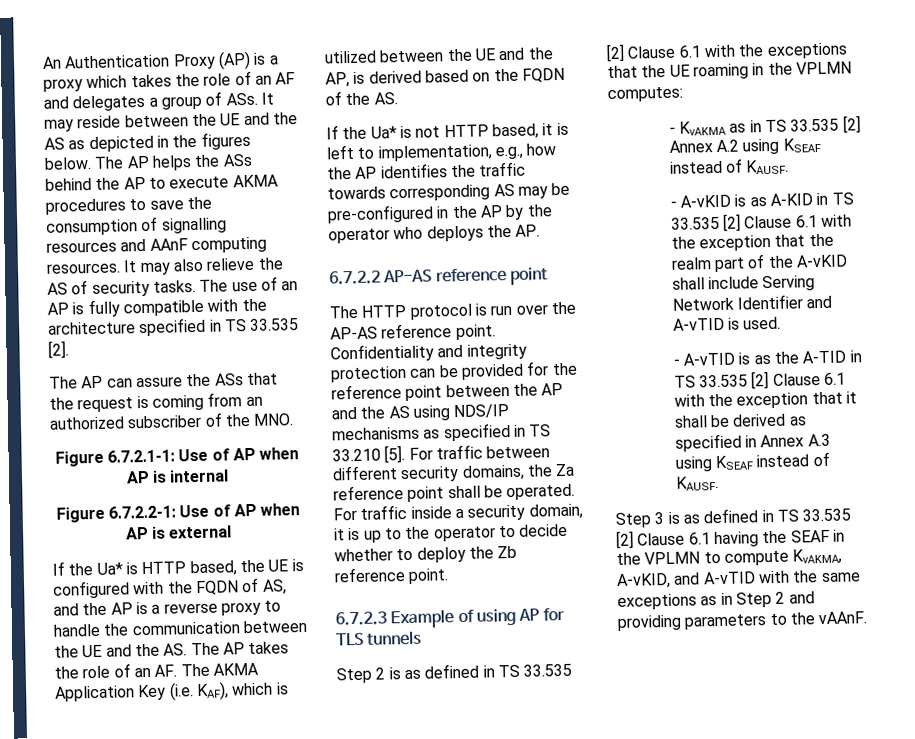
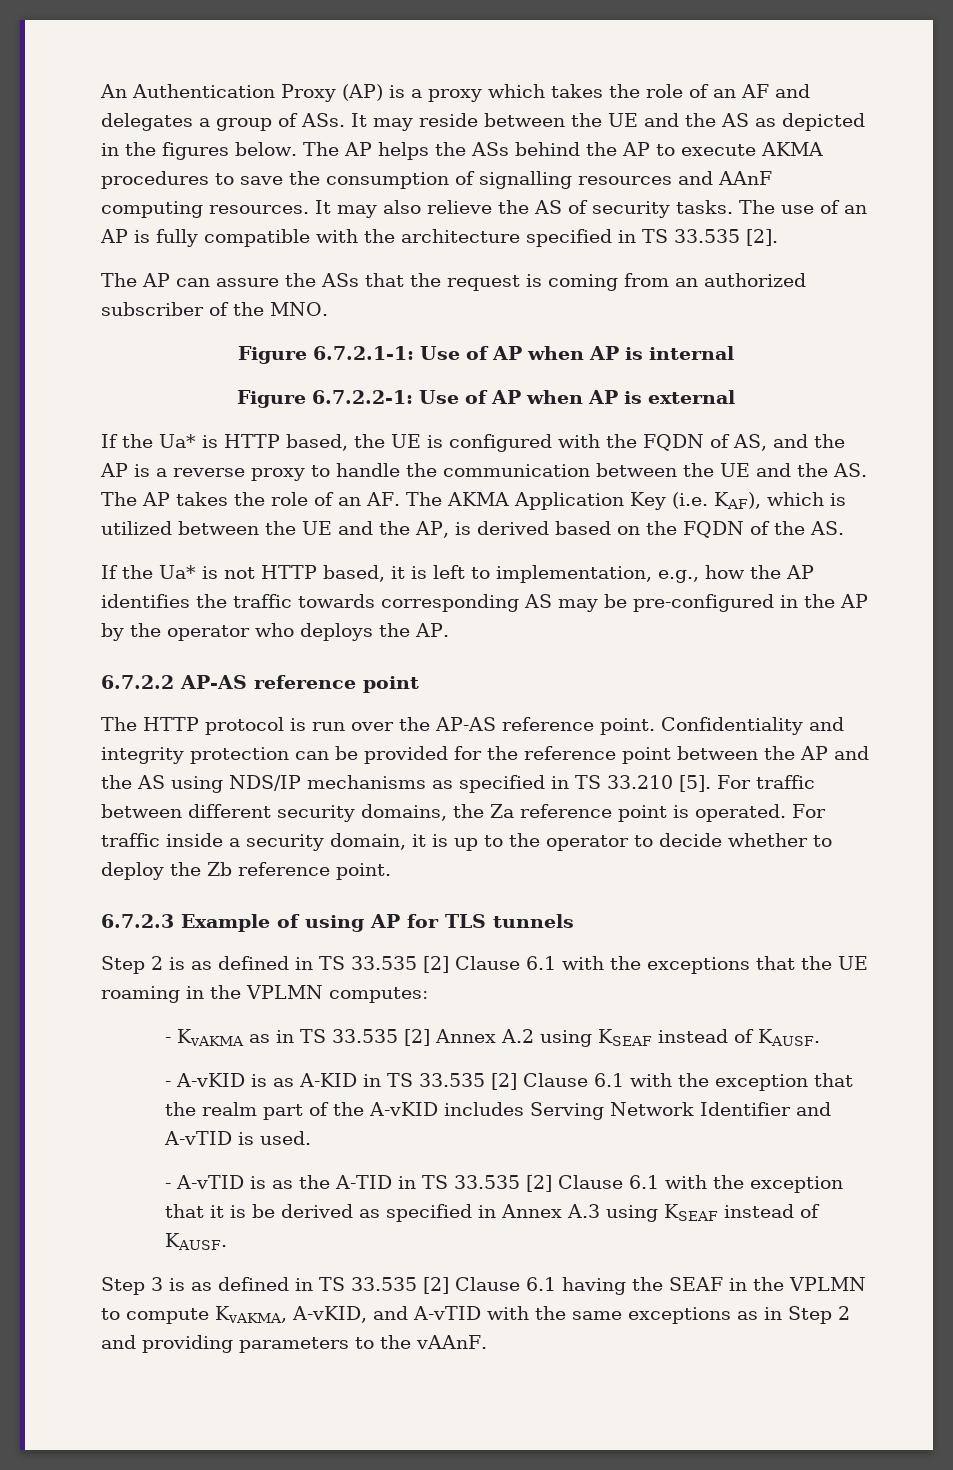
- For traffic between different security domains, the Za reference point shall be operated.
+ For traffic between different security domains, the Za reference point is operated.
- - A-vKID is as A-KID in TS 33.535 [2] Clause 6.1 with the exception that the realm part of the A-vKID shall include Serving Network Identifier and A-vTID is used.
+ - A-vKID is as A-KID in TS 33.535 [2] Clause 6.1 with the exception that the realm part of the A-vKID includes Serving Network Identifier and A-vTID is used.
- - A-vTID is as the A-TID in TS 33.535 [2] Clause 6.1 with the exception that it shall be derived as specified in Annex A.3 using KSEAF instead of KAUSF.
+ - A-vTID is as the A-TID in TS 33.535 [2] Clause 6.1 with the exception that it is be derived as specified in Annex A.3 using KSEAF instead of KAUSF.

